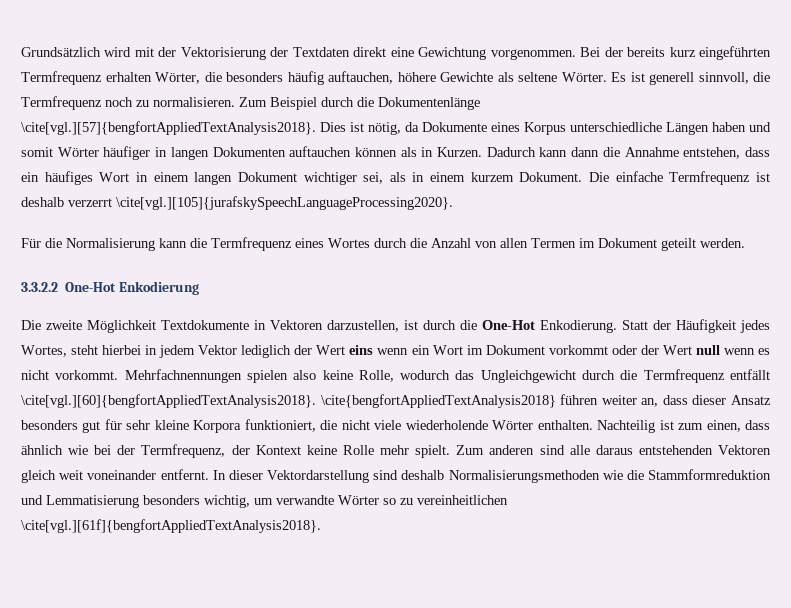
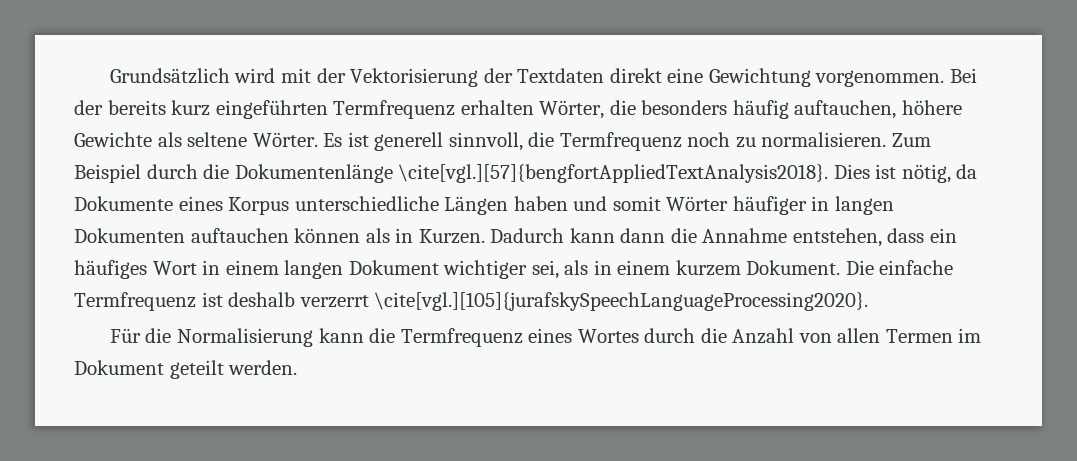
- 3.3.2.2 One-Hot Enkodierung
- Die zweite Möglichkeit Textdokumente in Vektoren darzustellen, ist durch die One-Hot Enkodierung. Statt der Häufigkeit jedes Wortes, steht hierbei in jedem Vektor lediglich der Wert eins wenn ein Wort im Dokument vorkommt oder der Wert null wenn es nicht vorkommt. Mehrfachnennungen spielen also keine Rolle, wodurch das Ungleichgewicht durch die Termfrequenz entfällt \cite[vgl.][60]{bengfortAppliedTextAnalysis2018}. \cite{bengfortAppliedTextAnalysis2018} führen weiter an, dass dieser Ansatz besonders gut für sehr kleine Korpora funktioniert, die nicht viele wiederholende Wörter enthalten. Nachteilig ist zum einen, dass ähnlich wie bei der Termfrequenz, der Kontext keine Rolle mehr spielt. Zum anderen sind alle daraus entstehenden Vektoren gleich weit voneinander entfernt. In dieser Vektordarstellung sind deshalb Normalisierungsmethoden wie die Stammformreduktion und Lemmatisierung besonders wichtig, um verwandte Wörter so zu vereinheitlichen \cite[vgl.][61f]{bengfortAppliedTextAnalysis2018}.

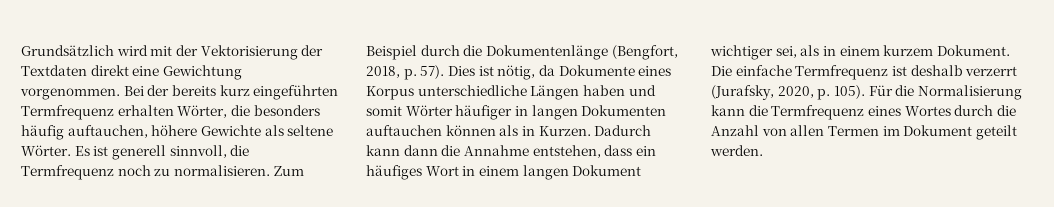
- Zum Beispiel durch die Dokumentenlänge \cite[vgl.][57]{bengfortAppliedTextAnalysis2018}. Dies ist nötig, da Dokumente eines Korpus unterschiedliche Längen haben und somit Wörter häufiger in langen Dokumenten auftauchen können als in Kurzen.
+ Zum Beispiel durch die Dokumentenlänge (Bengfort, 2018, p. 57). Dies ist nötig, da Dokumente eines Korpus unterschiedliche Längen haben und somit Wörter häufiger in langen Dokumenten auftauchen können als in Kurzen.
- Die einfache Termfrequenz ist deshalb verzerrt \cite[vgl.][105]{jurafskySpeechLanguageProcessing2020}.
- Für die Normalisierung kann die Termfrequenz eines Wortes durch die Anzahl von allen Termen im Dokument geteilt werden.
+ Die einfache Termfrequenz ist deshalb verzerrt (Jurafsky, 2020, p. 105). Für die Normalisierung kann die Termfrequenz eines Wortes durch die Anzahl von allen Termen im Dokument geteilt werden.

